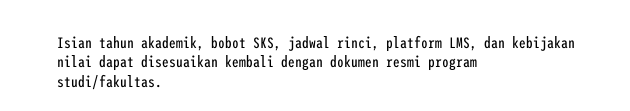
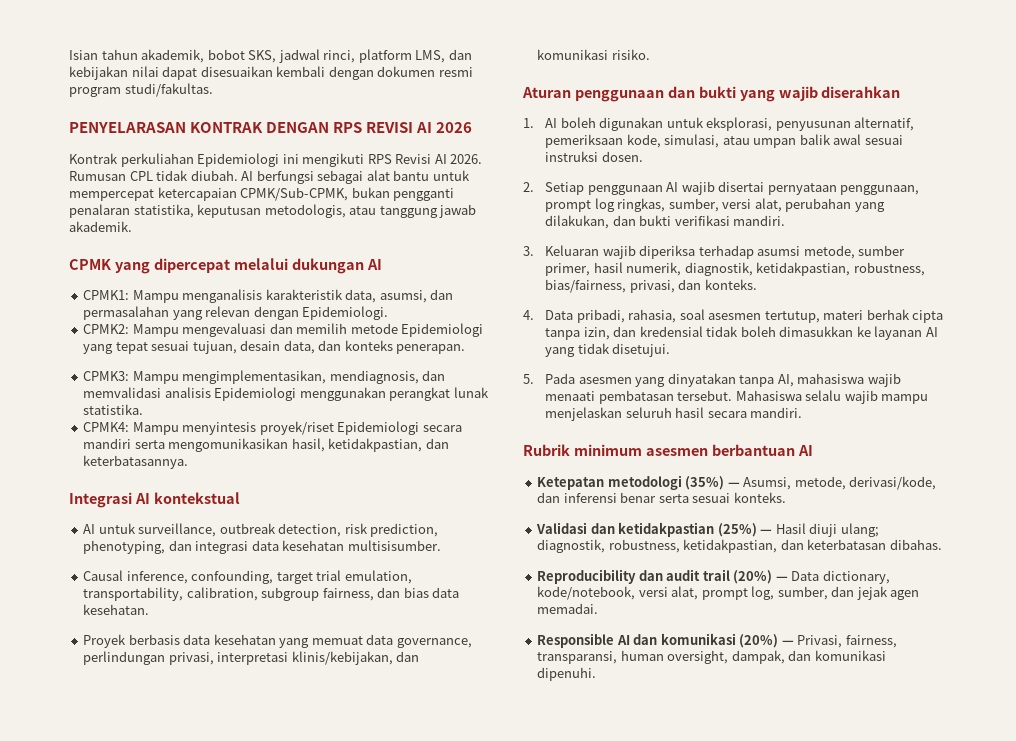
+ PENYELARASAN KONTRAK DENGAN RPS REVISI AI 2026
+ Kontrak perkuliahan Epidemiologi ini mengikuti RPS Revisi AI 2026. Rumusan CPL tidak diubah. AI berfungsi sebagai alat bantu untuk mempercepat ketercapaian CPMK/Sub-CPMK, bukan pengganti penalaran statistika, keputusan metodologis, atau tanggung jawab akademik.
+ CPMK yang dipercepat melalui dukungan AI
+ CPMK1: Mampu menganalisis karakteristik data, asumsi, dan permasalahan yang relevan dengan Epidemiologi.
+ CPMK2: Mampu mengevaluasi dan memilih metode Epidemiologi yang tepat sesuai tujuan, desain data, dan konteks penerapan.
+ CPMK3: Mampu mengimplementasikan, mendiagnosis, dan memvalidasi analisis Epidemiologi menggunakan perangkat lunak statistika.
+ CPMK4: Mampu menyintesis proyek/riset Epidemiologi secara mandiri serta mengomunikasikan hasil, ketidakpastian, dan keterbatasannya.
+ Integrasi AI kontekstual
+ AI untuk surveillance, outbreak detection, risk prediction, phenotyping, dan integrasi data kesehatan multisisumber.
+ Causal inference, confounding, target trial emulation, transportability, calibration, subgroup fairness, dan bias data kesehatan.
+ Proyek berbasis data kesehatan yang memuat data governance, perlindungan privasi, interpretasi klinis/kebijakan, dan komunikasi risiko.
+ Aturan penggunaan dan bukti yang wajib diserahkan
+ 1. AI boleh digunakan untuk eksplorasi, penyusunan alternatif, pemeriksaan kode, simulasi, atau umpan balik awal sesuai instruksi dosen.
+ 2. Setiap penggunaan AI wajib disertai pernyataan penggunaan, prompt log ringkas, sumber, versi alat, perubahan yang dilakukan, dan bukti verifikasi mandiri.
+ 3. Keluaran wajib diperiksa terhadap asumsi metode, sumber primer, hasil numerik, diagnostik, ketidakpastian, robustness, bias/fairness, privasi, dan konteks.
+ 4. Data pribadi, rahasia, soal asesmen tertutup, materi berhak cipta tanpa izin, dan kredensial tidak boleh dimasukkan ke layanan AI yang tidak disetujui.
+ 5. Pada asesmen yang dinyatakan tanpa AI, mahasiswa wajib menaati pembatasan tersebut. Mahasiswa selalu wajib mampu menjelaskan seluruh hasil secara mandiri.
+ Rubrik minimum asesmen berbantuan AI
+ Ketepatan metodologi (35%) — Asumsi, metode, derivasi/kode, dan inferensi benar serta sesuai konteks.
+ Validasi dan ketidakpastian (25%) — Hasil diuji ulang; diagnostik, robustness, ketidakpastian, dan keterbatasan dibahas.
+ Reproducibility dan audit trail (20%) — Data dictionary, kode/notebook, versi alat, prompt log, sumber, dan jejak agen memadai.
+ Responsible AI dan komunikasi (20%) — Privasi, fairness, transparansi, human oversight, dampak, dan komunikasi dipenuhi.

